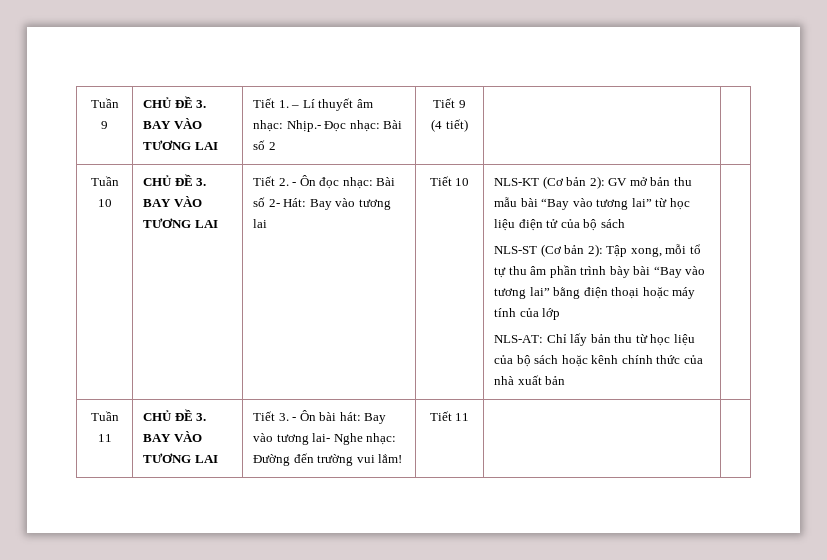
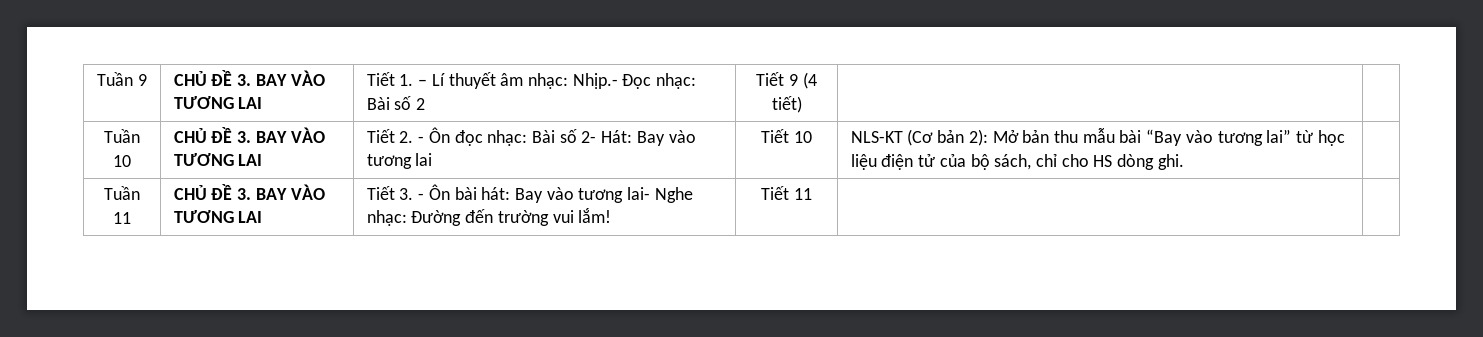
- NLS-KT (Cơ bản 2): GV mở bản thu mẫu bài “Bay vào tương lai” từ học liệu điện tử của bộ sách
- NLS-ST (Cơ bản 2): Tập xong, mỗi tổ tự thu âm phần trình bày bài “Bay vào tương lai” bằng điện thoại hoặc máy tính của lớp
- NLS-AT: Chỉ lấy bản thu từ học liệu của bộ sách hoặc kênh chính thức của nhà xuất bản
+ NLS-KT (Cơ bản 2): Mở bản thu mẫu bài “Bay vào tương lai” từ học liệu điện tử của bộ sách, chỉ cho HS dòng ghi.

